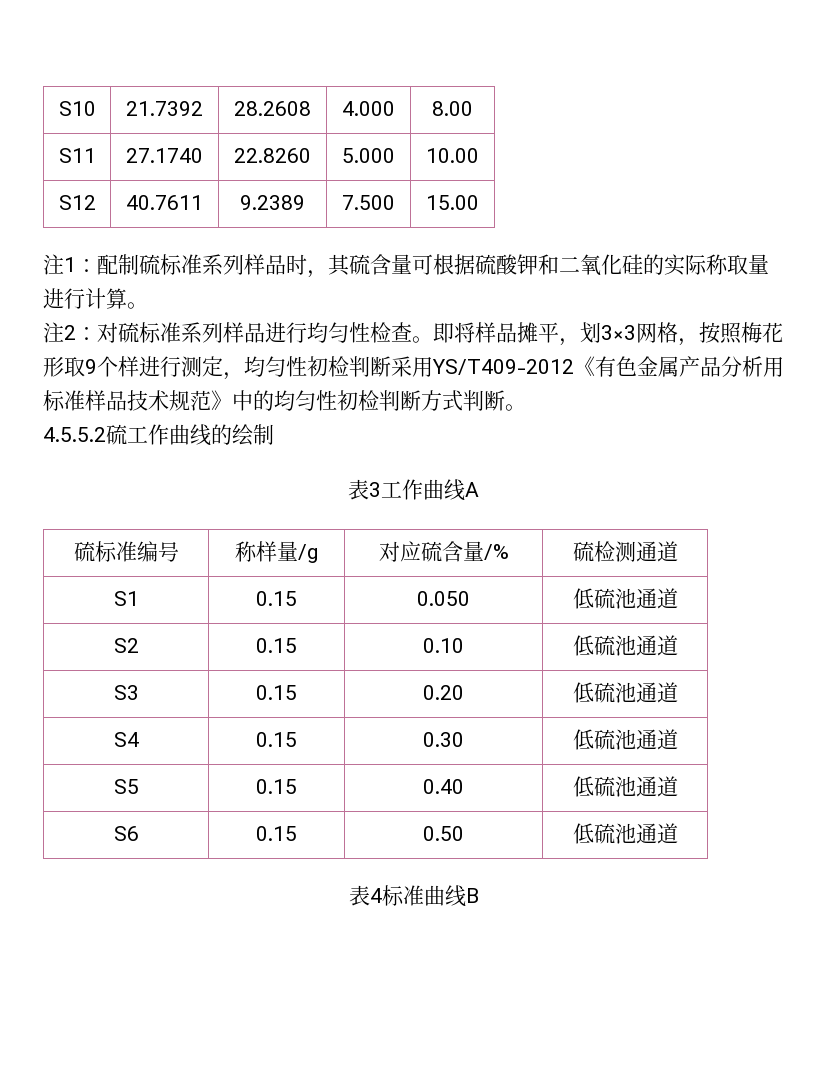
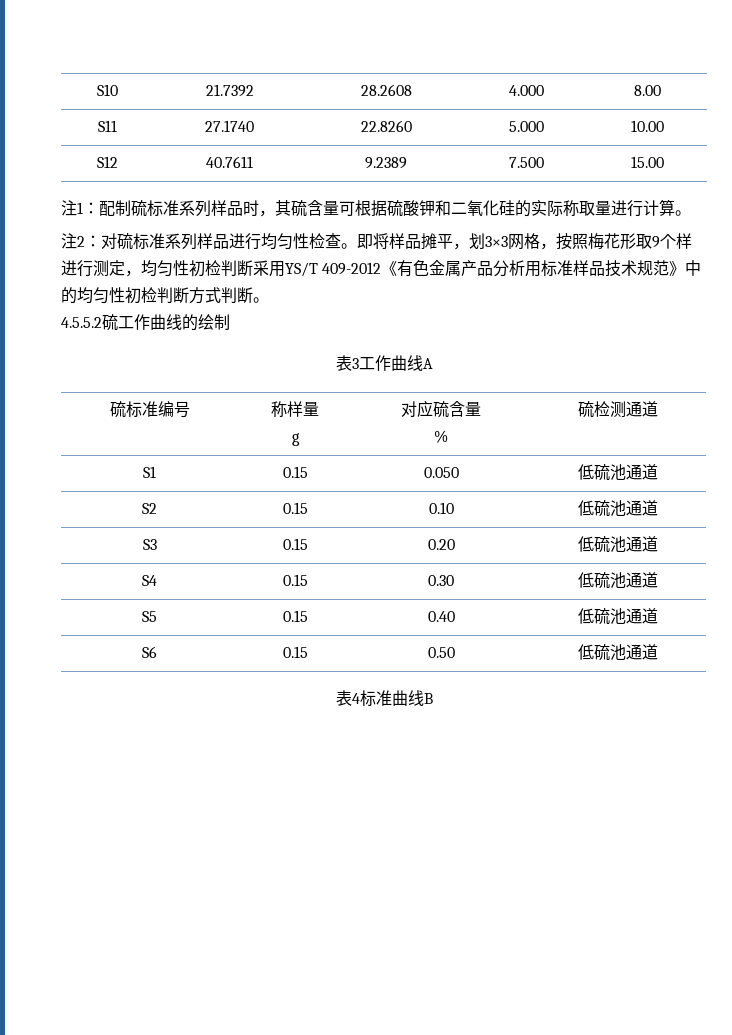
- 即将样品摊平，划3×3网格，按照梅花形取9个样进行测定，均匀性初检判断采用YS/T409-2012《有色金属产品分析用标准样品技术规范》中的均匀性初检判断方式判断。
+ 即将样品摊平，划3×3网格，按照梅花形取9个样进行测定，均匀性初检判断采用YS/T 409-2012《有色金属产品分析用标准样品技术规范》中的均匀性初检判断方式判断。
- 硫标准编号 | 称样量/g | 对应硫含量/% | 硫检测通道
+ 硫标准编号 | 称样量
+ g | 对应硫含量
+ % | 硫检测通道

